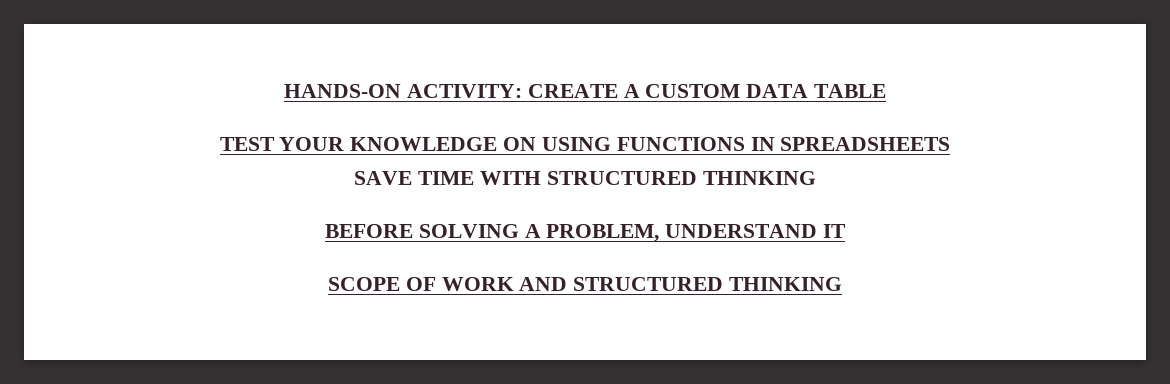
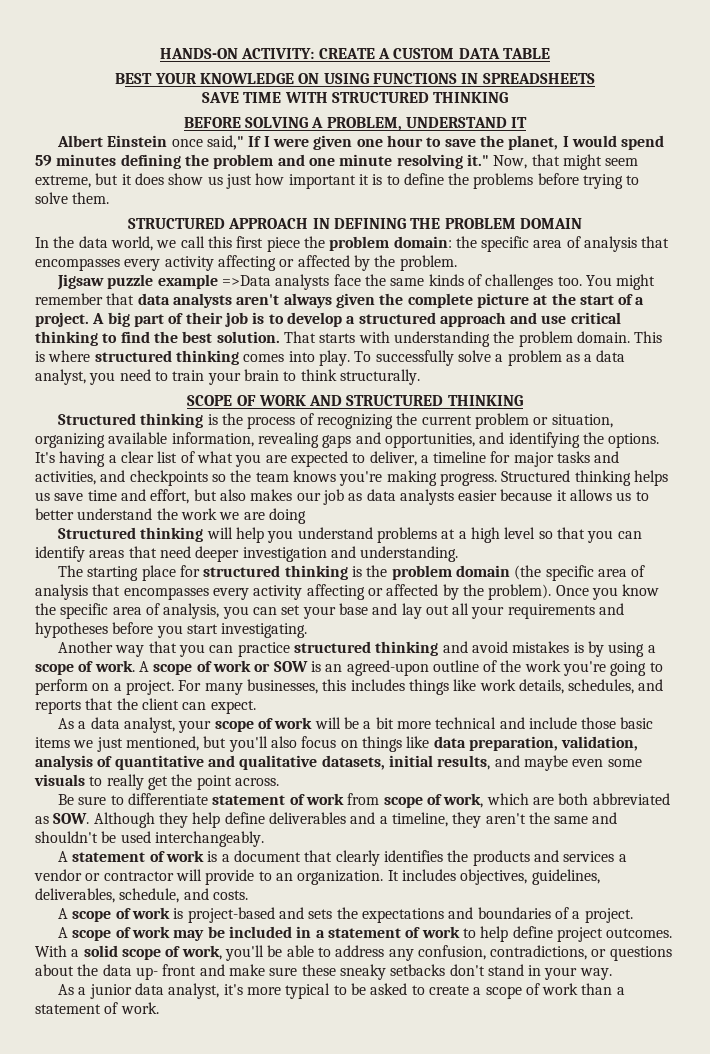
- TEST YOUR KNOWLEDGE ON USING FUNCTIONS IN SPREADSHEETS
+ BEST YOUR KNOWLEDGE ON USING FUNCTIONS IN SPREADSHEETS
+ Albert Einstein once said," If I were given one hour to save the planet, I would spend 59 minutes defining the problem and one minute resolving it." Now, that might seem extreme, but it does show us just how important it is to define the problems before trying to solve them.
+ STRUCTURED APPROACH IN DEFINING THE PROBLEM DOMAIN
+ In the data world, we call this first piece the problem domain: the specific area of analysis that encompasses every activity affecting or affected by the problem.
+ Jigsaw puzzle example =>Data analysts face the same kinds of challenges too. You might remember that data analysts aren't always given the complete picture at the start of a project. A big part of their job is to develop a structured approach and use critical thinking to find the best solution. That starts with understanding the problem domain. This is where structured thinking comes into play. To successfully solve a problem as a data analyst, you need to train your brain to think structurally.
+ Structured thinking is the process of recognizing the current problem or situation, organizing available information, revealing gaps and opportunities, and identifying the options. It's having a clear list of what you are expected to deliver, a timeline for major tasks and activities, and checkpoints so the team knows you're making progress. Structured thinking helps us save time and effort, but also makes our job as data analysts easier because it allows us to better understand the work we are doing
+ Structured thinking will help you understand problems at a high level so that you can identify areas that need deeper investigation and understanding.
+ The starting place for structured thinking is the problem domain (the specific area of analysis that encompasses every activity affecting or affected by the problem). Once you know the specific area of analysis, you can set your base and lay out all your requirements and hypotheses before you start investigating.
+ Another way that you can practice structured thinking and avoid mistakes is by using a scope of work. A scope of work or SOW is an agreed-upon outline of the work you're going to perform on a project. For many businesses, this includes things like work details, schedules, and reports that the client can expect.
+ As a data analyst, your scope of work will be a bit more technical and include those basic items we just mentioned, but you'll also focus on things like data preparation, validation, analysis of quantitative and qualitative datasets, initial results, and maybe even some visuals to really get the point across.
+ Be sure to differentiate statement of work from scope of work, which are both abbreviated as SOW. Although they help define deliverables and a timeline, they aren't the same and shouldn't be used interchangeably.
+ A statement of work is a document that clearly identifies the products and services a vendor or contractor will provide to an organization. It includes objectives, guidelines, deliverables, schedule, and costs.
+ A scope of work is project-based and sets the expectations and boundaries of a project.
+ A scope of work may be included in a statement of work to help define project outcomes. With a solid scope of work, you'll be able to address any confusion, contradictions, or questions about the data up- front and make sure these sneaky setbacks don't stand in your way.
+ As a junior data analyst, it's more typical to be asked to create a scope of work than a statement of work.

